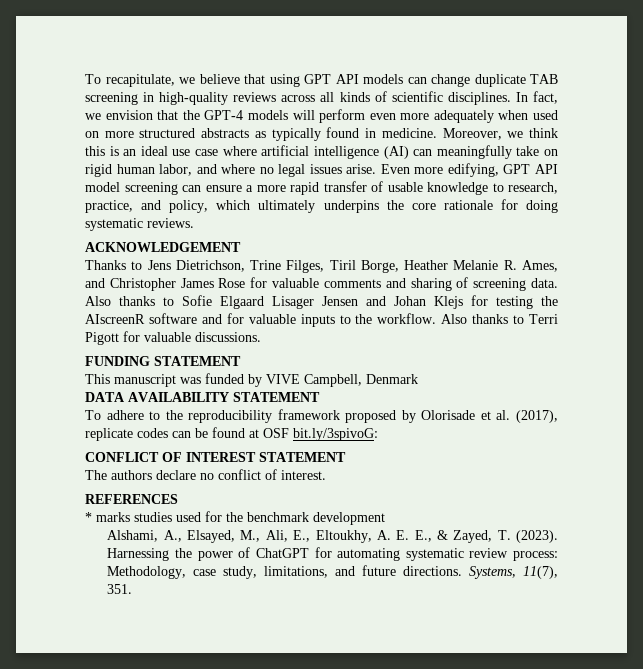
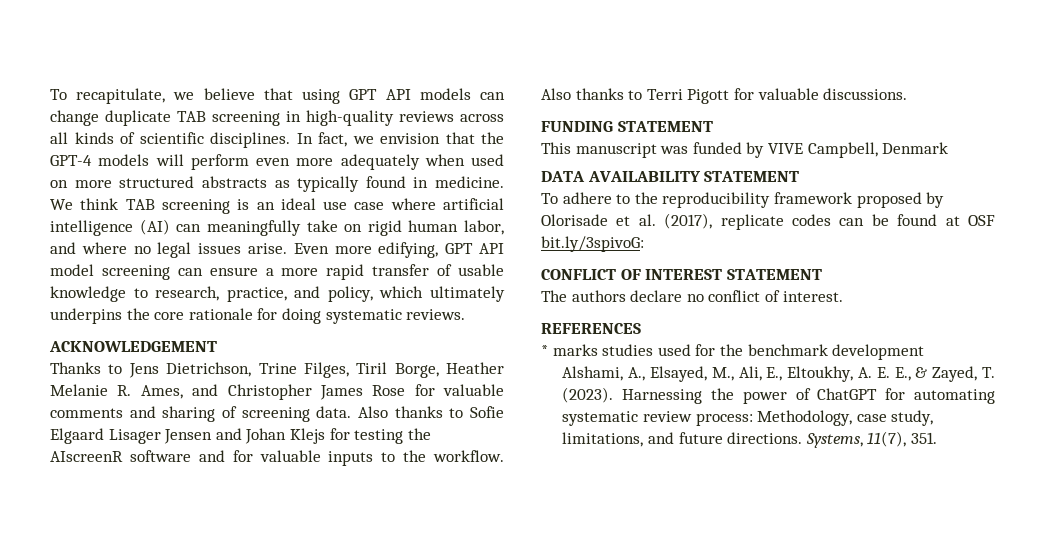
- Moreover, we think this is an ideal use case where artificial intelligence (AI) can meaningfully take on rigid human labor, and where no legal issues arise.
+ We think TAB screening is an ideal use case where artificial intelligence (AI) can meaningfully take on rigid human labor, and where no legal issues arise.

